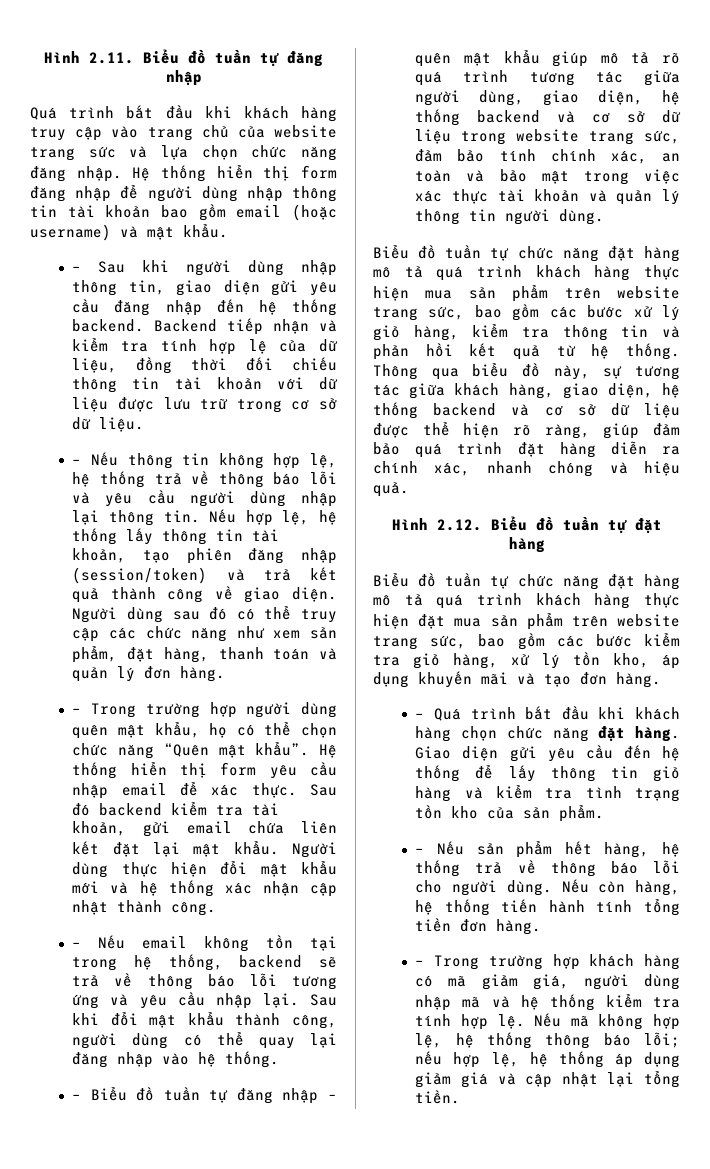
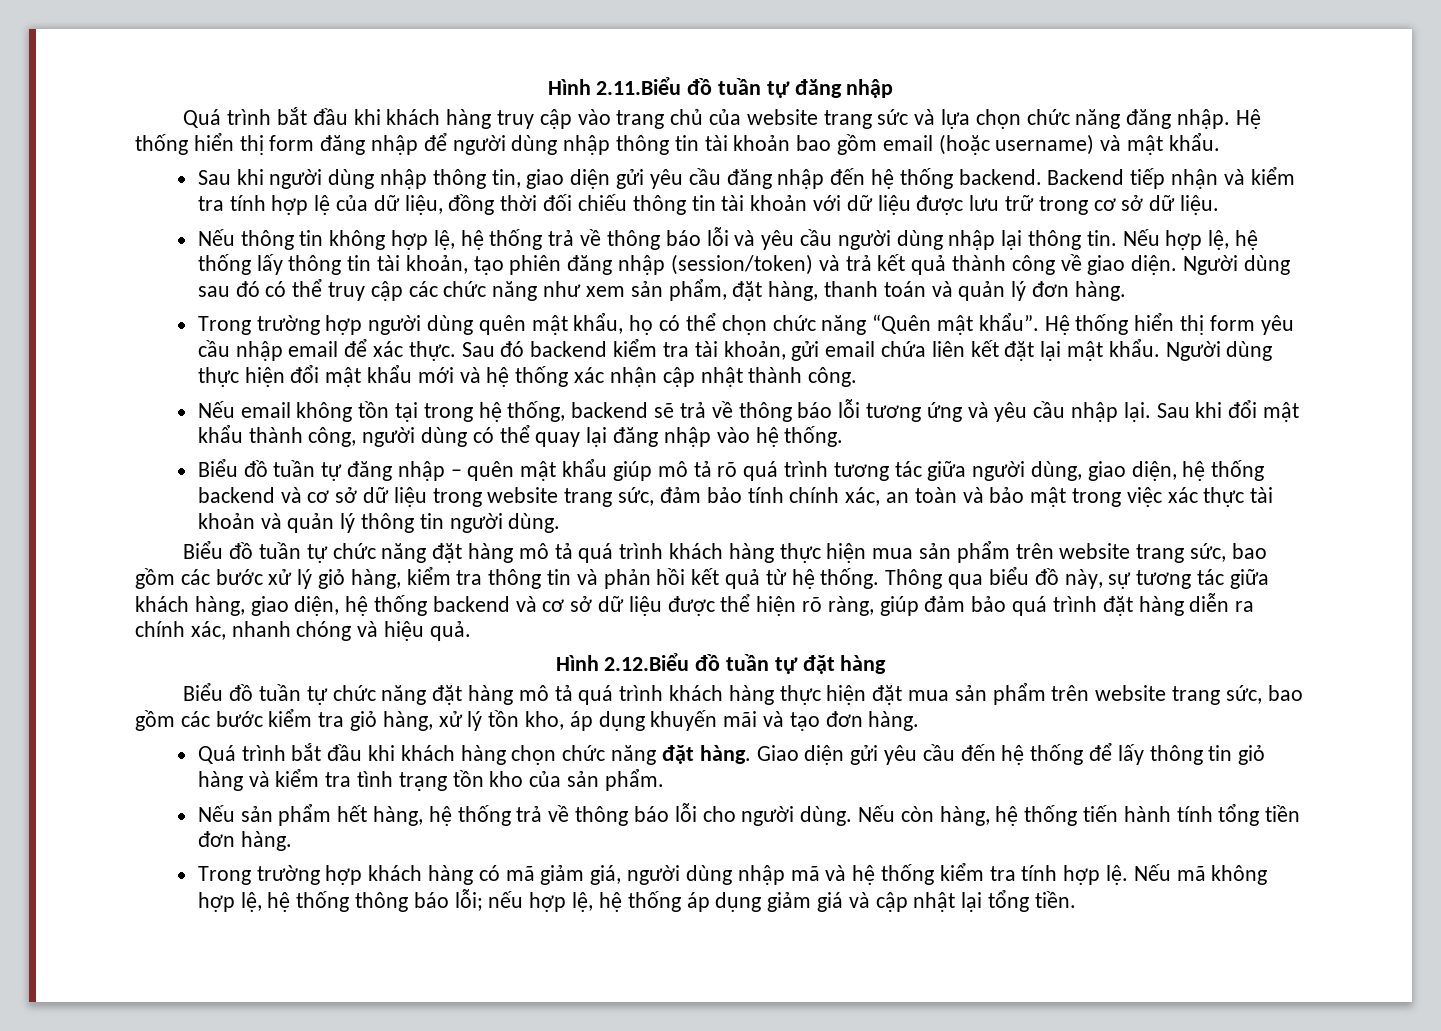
- Hình 2.11. Biểu đồ tuần tự đăng nhập
+ Hình 2.11.Biểu đồ tuần tự đăng nhập
- − Sau khi người dùng nhập thông tin, giao diện gửi yêu cầu đăng nhập đến hệ thống backend.
+ Sau khi người dùng nhập thông tin, giao diện gửi yêu cầu đăng nhập đến hệ thống backend.
- − Nếu thông tin không hợp lệ, hệ thống trả về thông báo lỗi và yêu cầu người dùng nhập lại thông tin.
+ Nếu thông tin không hợp lệ, hệ thống trả về thông báo lỗi và yêu cầu người dùng nhập lại thông tin.
- − Trong trường hợp người dùng quên mật khẩu, họ có thể chọn chức năng “Quên mật khẩu”.
+ Trong trường hợp người dùng quên mật khẩu, họ có thể chọn chức năng “Quên mật khẩu”.
- − Nếu email không tồn tại trong hệ thống, backend sẽ trả về thông báo lỗi tương ứng và yêu cầu nhập lại.
+ Nếu email không tồn tại trong hệ thống, backend sẽ trả về thông báo lỗi tương ứng và yêu cầu nhập lại.
- − Biểu đồ tuần tự đăng nhập – quên mật khẩu giúp mô tả rõ quá trình tương tác giữa người dùng, giao diện, hệ thống backend và cơ sở dữ liệu trong website trang sức, đảm bảo tính chính xác, an toàn và bảo mật trong việc xác thực tài khoản và quản lý thông tin người dùng.
+ Biểu đồ tuần tự đăng nhập – quên mật khẩu giúp mô tả rõ quá trình tương tác giữa người dùng, giao diện, hệ thống backend và cơ sở dữ liệu trong website trang sức, đảm bảo tính chính xác, an toàn và bảo mật trong việc xác thực tài khoản và quản lý thông tin người dùng.
- Hình 2.12. Biểu đồ tuần tự đặt hàng
+ Hình 2.12.Biểu đồ tuần tự đặt hàng
- − Quá trình bắt đầu khi khách hàng chọn chức năng đặt hàng.
+ Quá trình bắt đầu khi khách hàng chọn chức năng đặt hàng.
- − Nếu sản phẩm hết hàng, hệ thống trả về thông báo lỗi cho người dùng.
+ Nếu sản phẩm hết hàng, hệ thống trả về thông báo lỗi cho người dùng.
- − Trong trường hợp khách hàng có mã giảm giá, người dùng nhập mã và hệ thống kiểm tra tính hợp lệ.
+ Trong trường hợp khách hàng có mã giảm giá, người dùng nhập mã và hệ thống kiểm tra tính hợp lệ.

